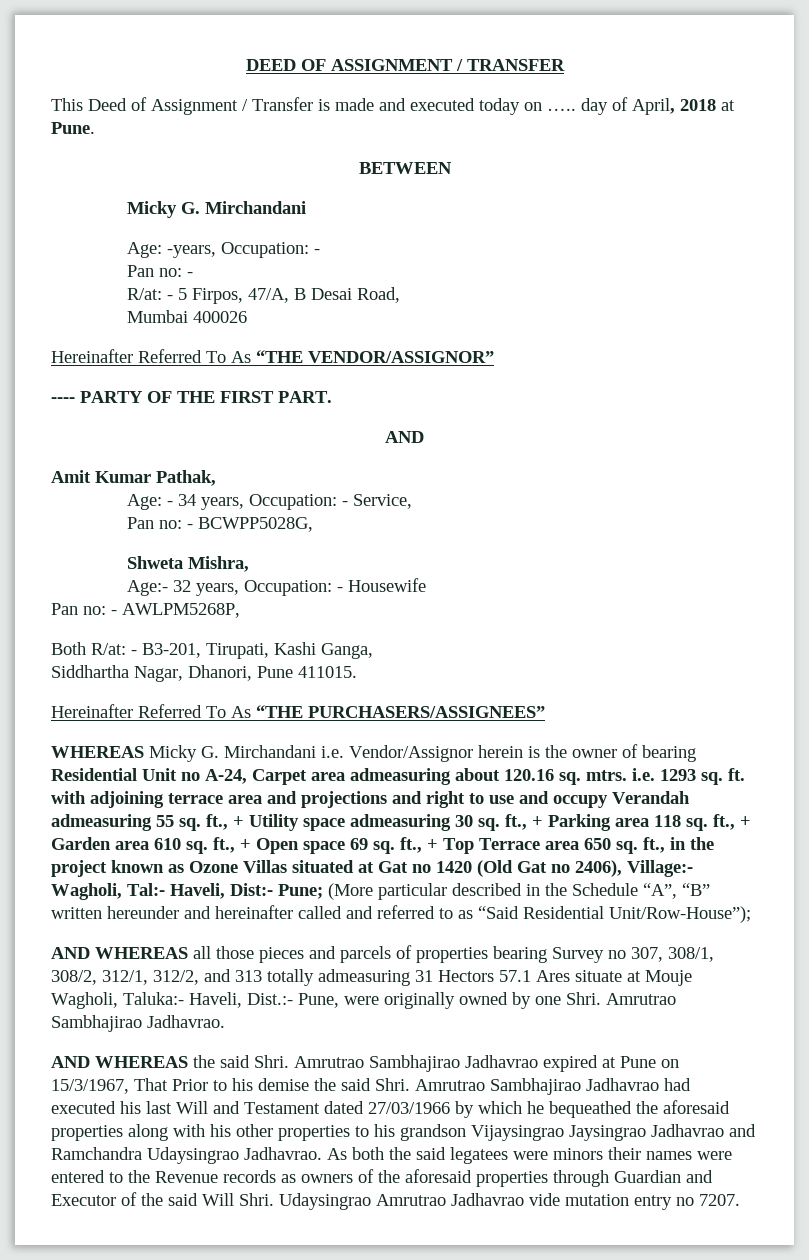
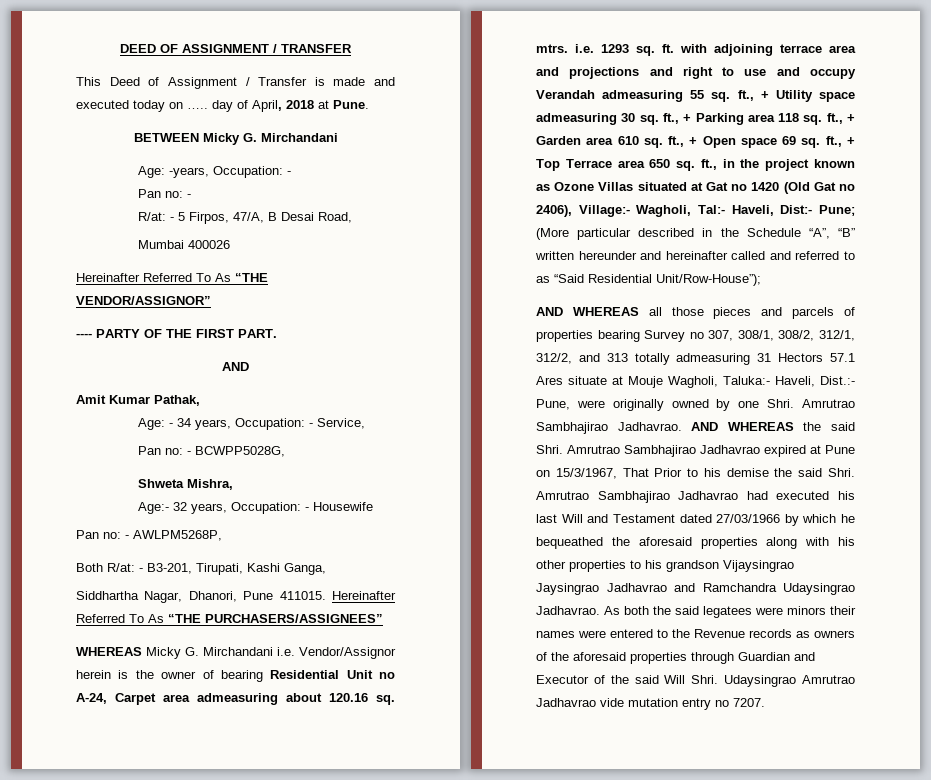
- BETWEEN
- Micky G. Mirchandani
+ BETWEEN Micky G. Mirchandani
- Siddhartha Nagar, Dhanori, Pune 411015.
- Hereinafter Referred To As “THE PURCHASERS/ASSIGNEES”
+ Siddhartha Nagar, Dhanori, Pune 411015. Hereinafter Referred To As “THE PURCHASERS/ASSIGNEES”
- Amrutrao Sambhajirao Jadhavrao.
- AND WHEREAS the said Shri.
+ Amrutrao Sambhajirao Jadhavrao. AND WHEREAS the said Shri.

